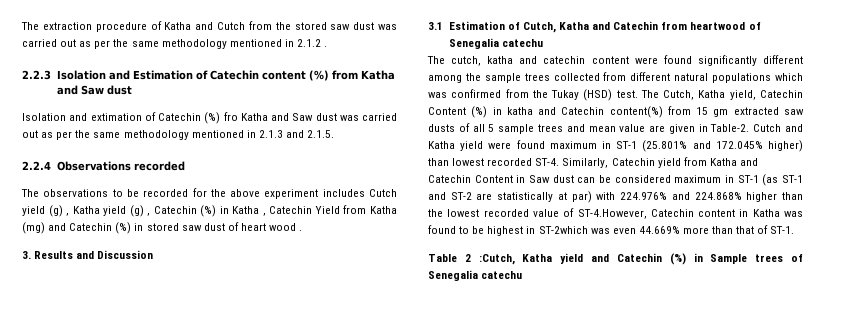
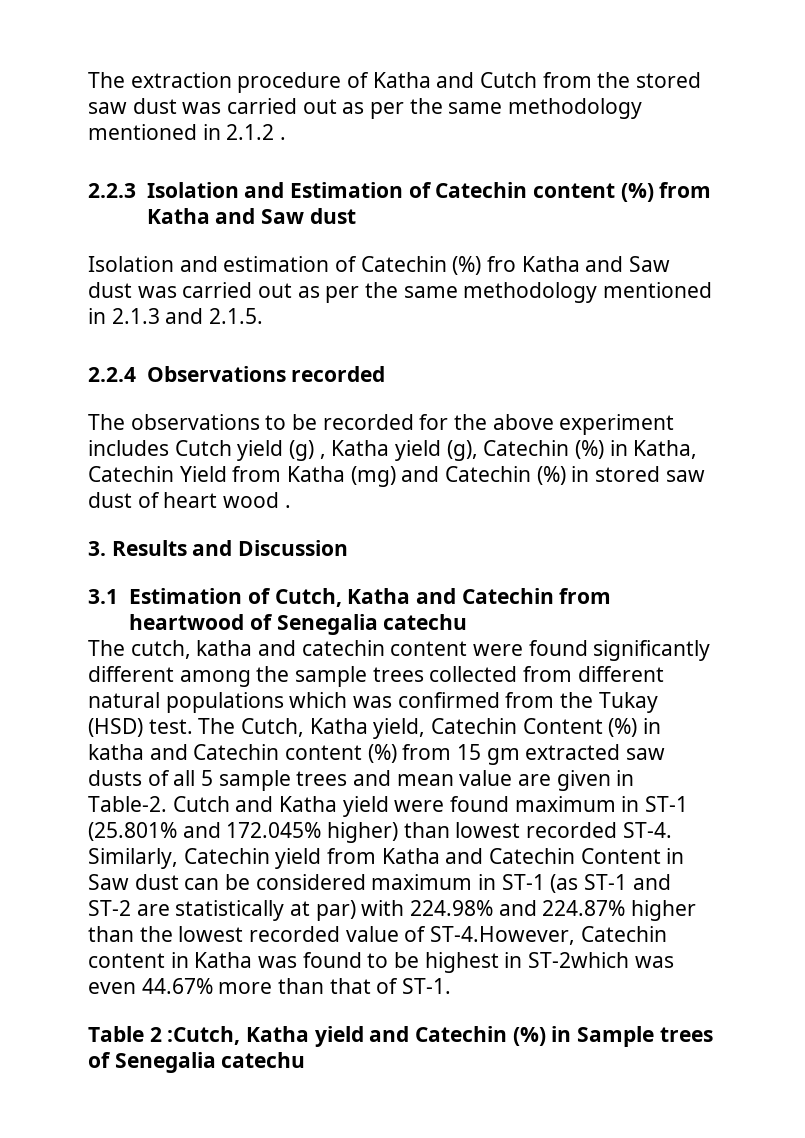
- Isolation and extimation of Catechin (%) fro Katha and Saw dust was carried out as per the same methodology mentioned in 2.1.3 and 2.1.5.
+ Isolation and estimation of Catechin (%) fro Katha and Saw dust was carried out as per the same methodology mentioned in 2.1.3 and 2.1.5.
- The observations to be recorded for the above experiment includes Cutch yield (g) , Katha yield (g) , Catechin (%) in Katha , Catechin Yield from Katha (mg) and Catechin (%) in stored saw dust of heart wood .
+ The observations to be recorded for the above experiment includes Cutch yield (g) , Katha yield (g), Catechin (%) in Katha, Catechin Yield from Katha (mg) and Catechin (%) in stored saw dust of heart wood .
- The Cutch, Katha yield, Catechin Content (%) in katha and Catechin content(%) from 15 gm extracted saw dusts of all 5 sample trees and mean value are given in Table-2.
+ The Cutch, Katha yield, Catechin Content (%) in katha and Catechin content (%) from 15 gm extracted saw dusts of all 5 sample trees and mean value are given in Table-2.
- Similarly, Catechin yield from Katha and Catechin Content in Saw dust can be considered maximum in ST-1 (as ST-1 and ST-2 are statistically at par) with 224.976% and 224.868% higher than the lowest recorded value of ST-4.However, Catechin content in Katha was found to be highest in ST-2which was even 44.669% more than that of ST-1.
+ Similarly, Catechin yield from Katha and Catechin Content in Saw dust can be considered maximum in ST-1 (as ST-1 and ST-2 are statistically at par) with 224.98% and 224.87% higher than the lowest recorded value of ST-4.However, Catechin content in Katha was found to be highest in ST-2which was even 44.67% more than that of ST-1.

